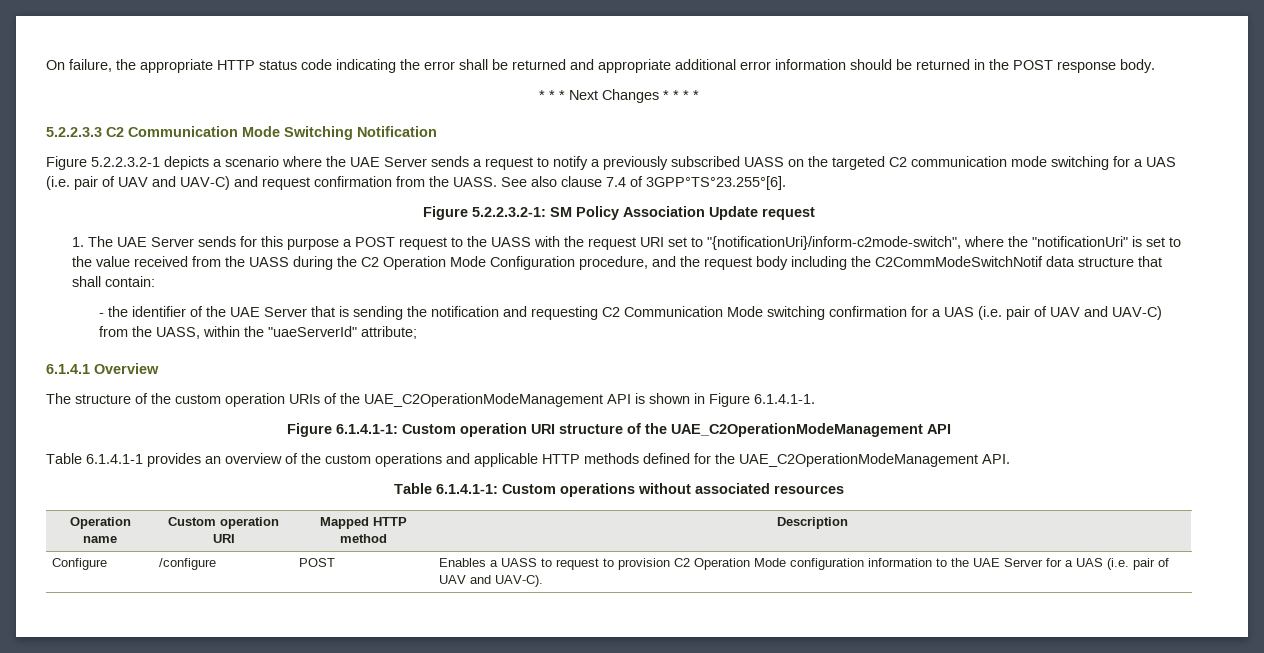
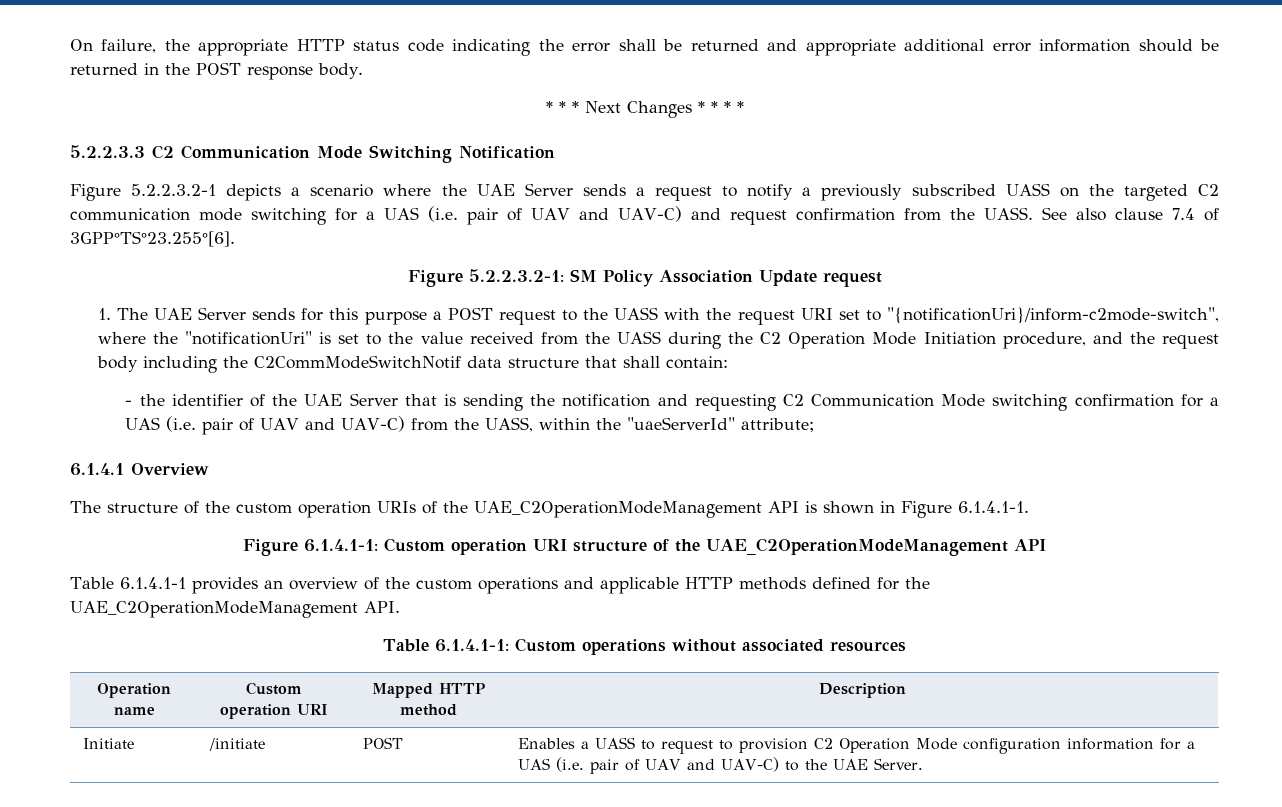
- 1. The UAE Server sends for this purpose a POST request to the UASS with the request URI set to "{notificationUri}/inform-c2mode-switch", where the "notificationUri" is set to the value received from the UASS during the C2 Operation Mode Configuration procedure, and the request body including the C2CommModeSwitchNotif data structure that shall contain:
+ 1. The UAE Server sends for this purpose a POST request to the UASS with the request URI set to "{notificationUri}/inform-c2mode-switch", where the "notificationUri" is set to the value received from the UASS during the C2 Operation Mode Initiation procedure, and the request body including the C2CommModeSwitchNotif data structure that shall contain:
- Configure | /configure | POST | Enables a UASS to request to provision C2 Operation Mode configuration information to the UAE Server for a UAS (i.e. pair of UAV and UAV-C).
+ Initiate | /initiate | POST | Enables a UASS to request to provision C2 Operation Mode configuration information for a UAS (i.e. pair of UAV and UAV-C) to the UAE Server.

